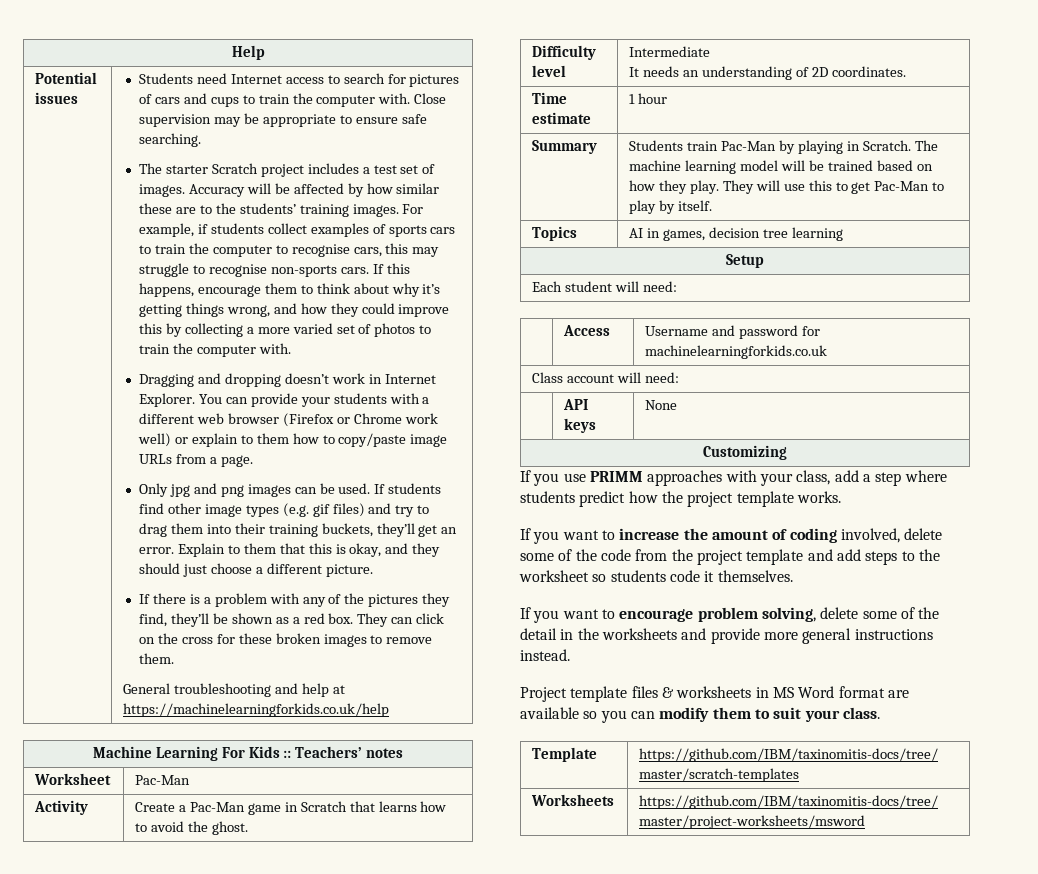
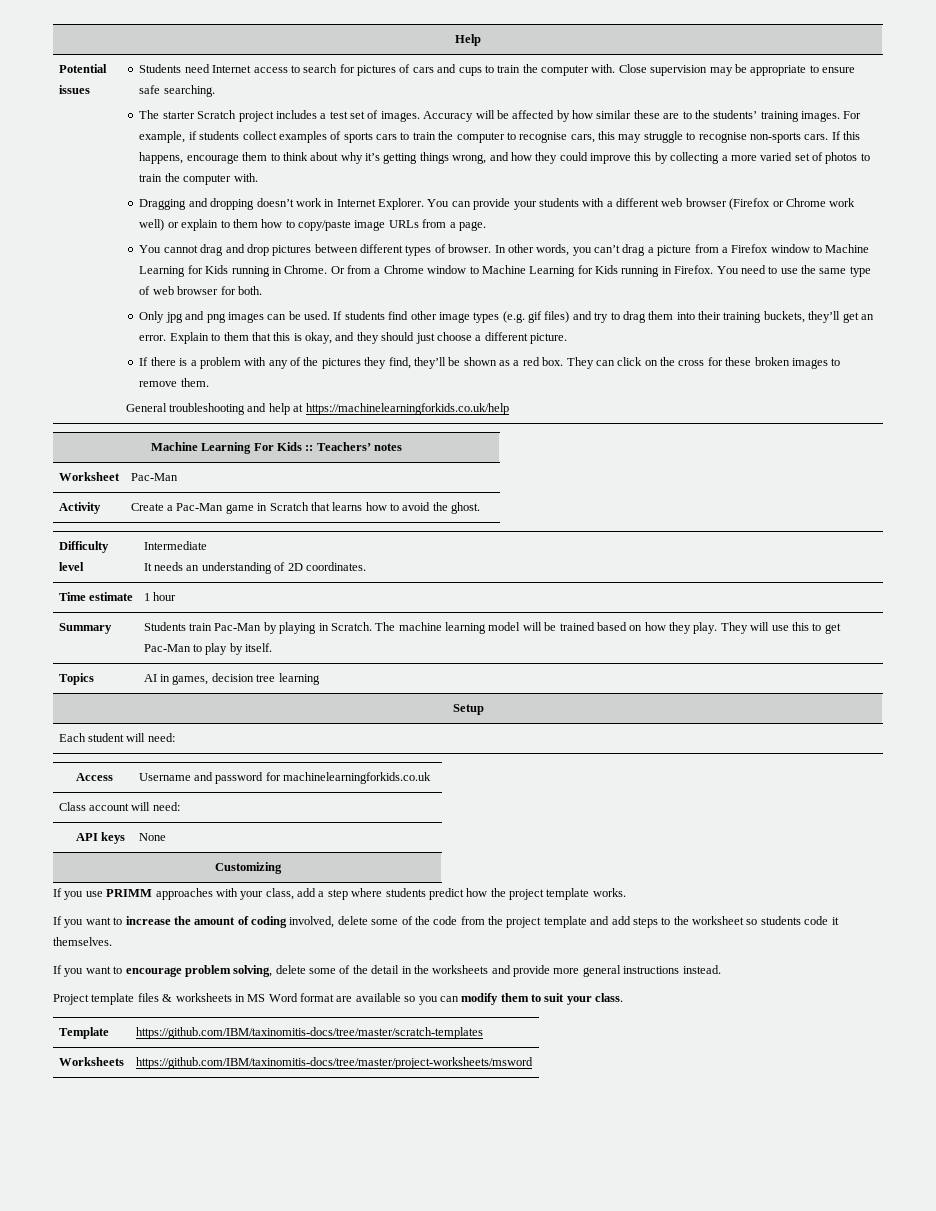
+ You cannot drag and drop pictures between different types of browser. In other words, you can’t drag a picture from a Firefox window to Machine Learning for Kids running in Chrome. Or from a Chrome window to Machine Learning for Kids running in Firefox. You need to use the same type of web browser for both.

